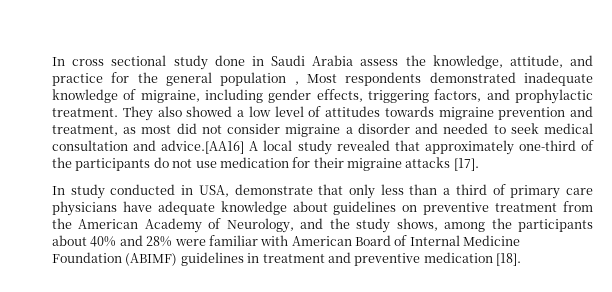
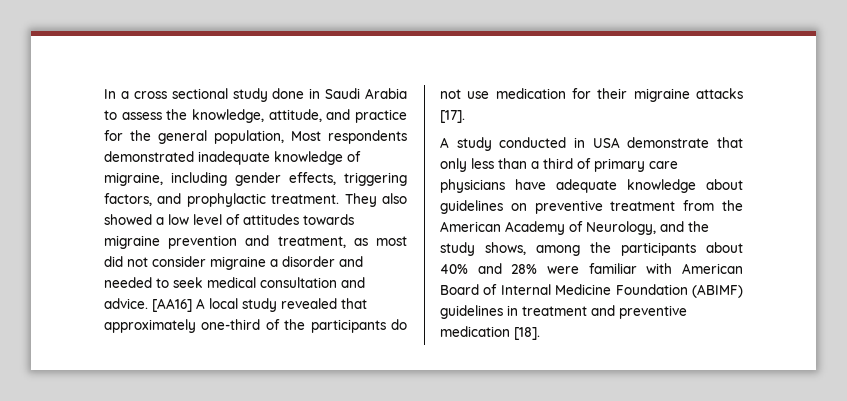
- In cross sectional study done in Saudi Arabia assess the knowledge, attitude, and practice for the general population , Most respondents demonstrated inadequate knowledge of migraine, including gender effects, triggering factors, and prophylactic treatment.
+ In a cross sectional study done in Saudi Arabia to assess the knowledge, attitude, and practice for the general population, Most respondents demonstrated inadequate knowledge of migraine, including gender effects, triggering factors, and prophylactic treatment.
- They also showed a low level of attitudes towards migraine prevention and treatment, as most did not consider migraine a disorder and needed to seek medical consultation and advice.[AA16] A local study revealed that approximately one-third of the participants do not use medication for their migraine attacks [17].
+ They also showed a low level of attitudes towards migraine prevention and treatment, as most did not consider migraine a disorder and needed to seek medical consultation and advice. [AA16] A local study revealed that approximately one-third of the participants do not use medication for their migraine attacks [17].
- In study conducted in USA, demonstrate that only less than a third of primary care physicians have adequate knowledge about guidelines on preventive treatment from the American Academy of Neurology, and the study shows, among the participants about 40% and 28% were familiar with American Board of Internal Medicine Foundation (ABIMF) guidelines in treatment and preventive medication [18].
+ A study conducted in USA demonstrate that only less than a third of primary care physicians have adequate knowledge about guidelines on preventive treatment from the American Academy of Neurology, and the study shows, among the participants about 40% and 28% were familiar with American Board of Internal Medicine Foundation (ABIMF) guidelines in treatment and preventive medication [18].

